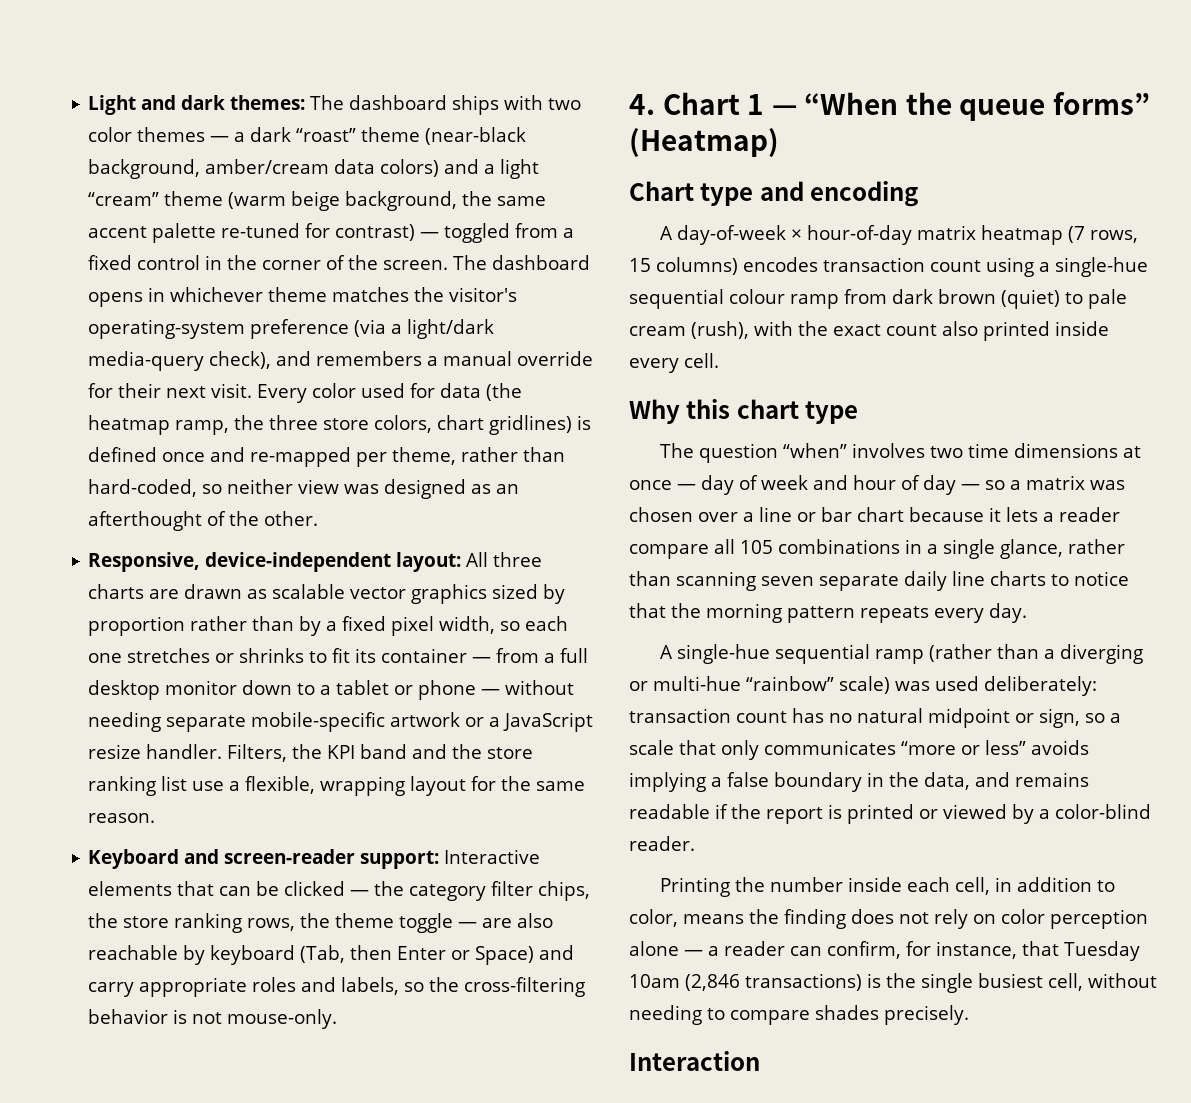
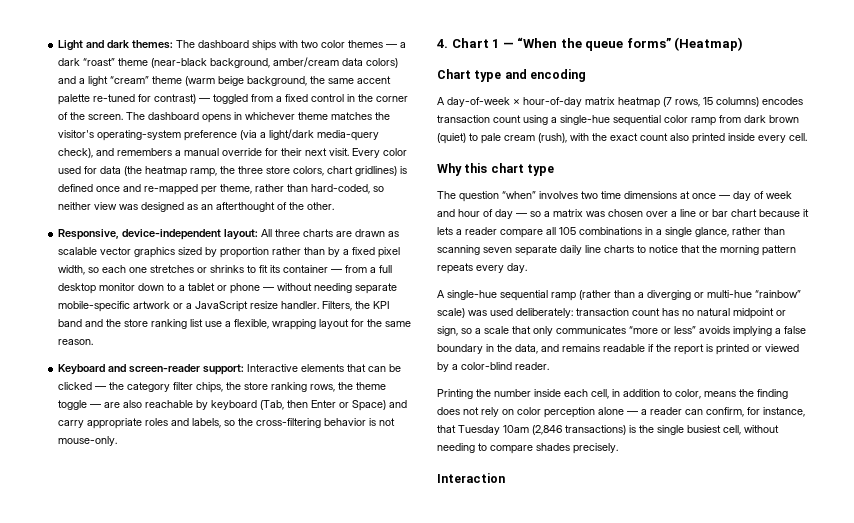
- A day-of-week × hour-of-day matrix heatmap (7 rows, 15 columns) encodes transaction count using a single-hue sequential colour ramp from dark brown (quiet) to pale cream (rush), with the exact count also printed inside every cell.
+ A day-of-week × hour-of-day matrix heatmap (7 rows, 15 columns) encodes transaction count using a single-hue sequential color ramp from dark brown (quiet) to pale cream (rush), with the exact count also printed inside every cell.

